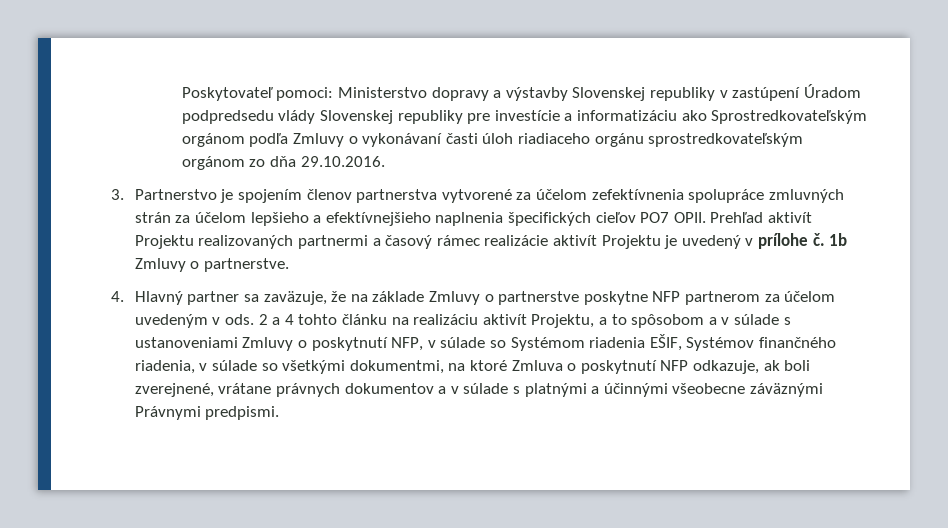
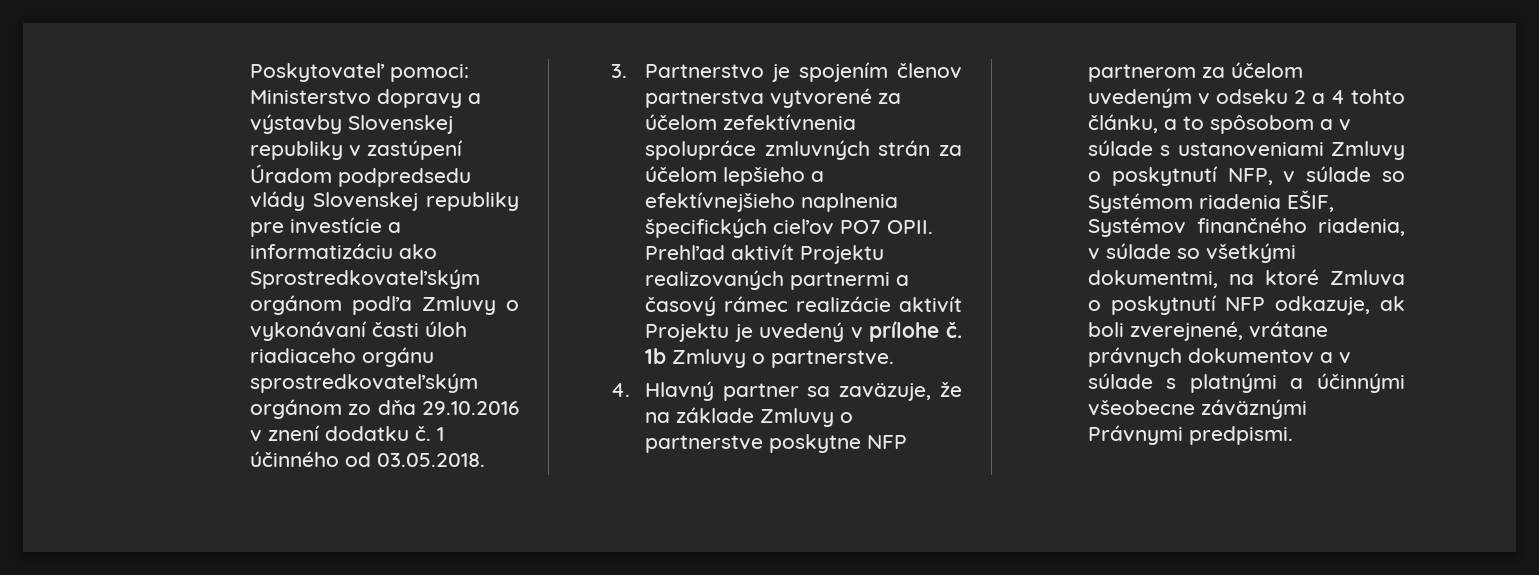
- Poskytovateľ pomoci: Ministerstvo dopravy a výstavby Slovenskej republiky v zastúpení Úradom podpredsedu vlády Slovenskej republiky pre investície a informatizáciu ako Sprostredkovateľským orgánom podľa Zmluvy o vykonávaní časti úloh riadiaceho orgánu sprostredkovateľským orgánom zo dňa 29.10.2016.
+ Poskytovateľ pomoci: Ministerstvo dopravy a výstavby Slovenskej republiky v zastúpení Úradom podpredsedu vlády Slovenskej republiky pre investície a informatizáciu ako Sprostredkovateľským orgánom podľa Zmluvy o vykonávaní časti úloh riadiaceho orgánu sprostredkovateľským orgánom zo dňa 29.10.2016 v znení dodatku č. 1 účinného od 03.05.2018.
- 4. Hlavný partner sa zaväzuje, že na základe Zmluvy o partnerstve poskytne NFP partnerom za účelom uvedeným v ods. 2 a 4 tohto článku na realizáciu aktivít Projektu, a to spôsobom a v súlade s ustanoveniami Zmluvy o poskytnutí NFP, v súlade so Systémom riadenia EŠIF, Systémov finančného riadenia, v súlade so všetkými dokumentmi, na ktoré Zmluva o poskytnutí NFP odkazuje, ak boli zverejnené, vrátane právnych dokumentov a v súlade s platnými a účinnými všeobecne záväznými Právnymi predpismi.
+ 4. Hlavný partner sa zaväzuje, že na základe Zmluvy o partnerstve poskytne NFP partnerom za účelom uvedeným v odseku 2 a 4 tohto článku, a to spôsobom a v súlade s ustanoveniami Zmluvy o poskytnutí NFP, v súlade so Systémom riadenia EŠIF, Systémov finančného riadenia, v súlade so všetkými dokumentmi, na ktoré Zmluva o poskytnutí NFP odkazuje, ak boli zverejnené, vrátane právnych dokumentov a v súlade s platnými a účinnými všeobecne záväznými Právnymi predpismi.

